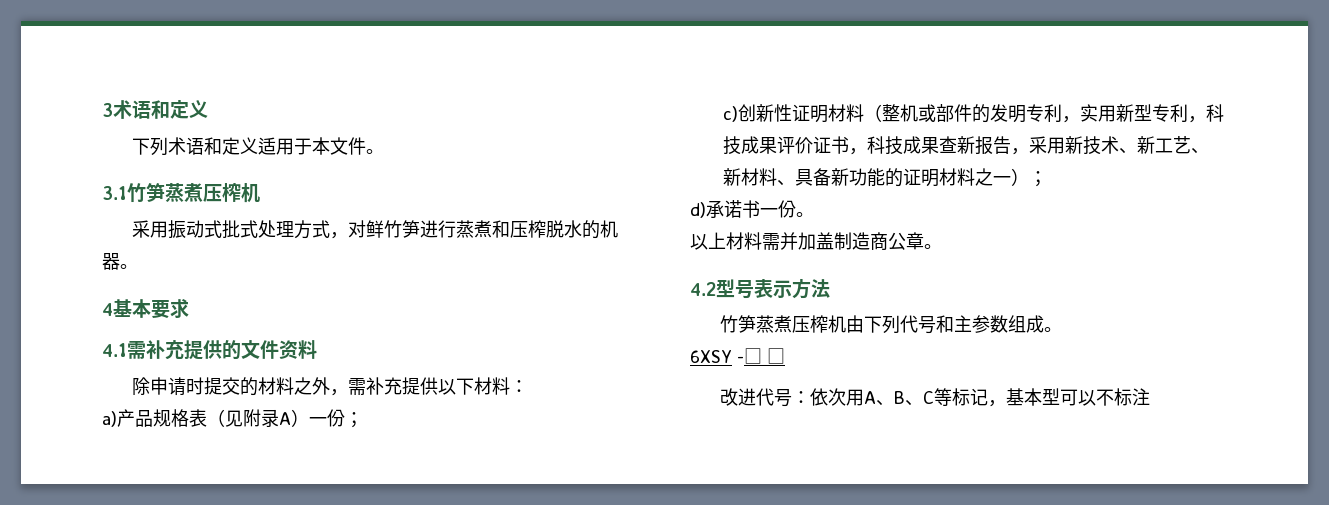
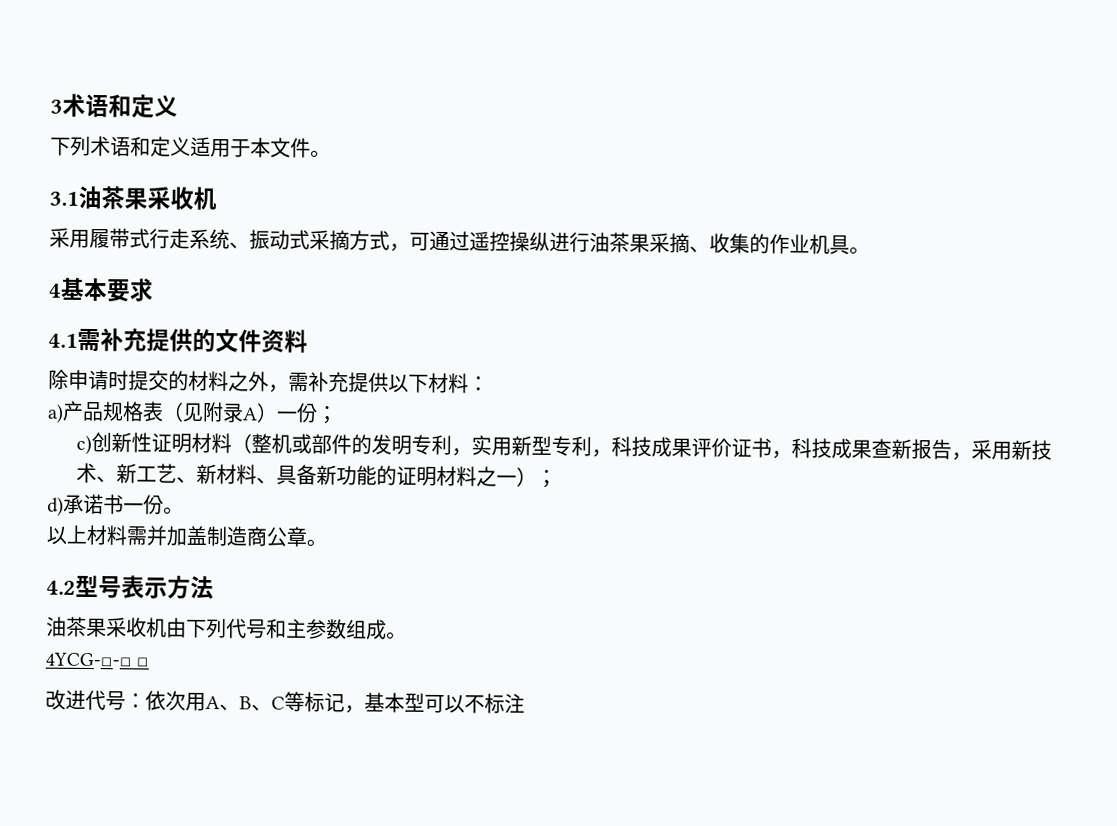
- 3.1竹笋蒸煮压榨机
+ 3.1油茶果采收机
- 采用振动式批式处理方式，对鲜竹笋进行蒸煮和压榨脱水的机器。
+ 采用履带式行走系统、振动式采摘方式，可通过遥控操纵进行油茶果采摘、收集的作业机具。
- 竹笋蒸煮压榨机由下列代号和主参数组成。
+ 油茶果采收机由下列代号和主参数组成。
- 6XSY -□ □
+ 4YCG-□-□ □

